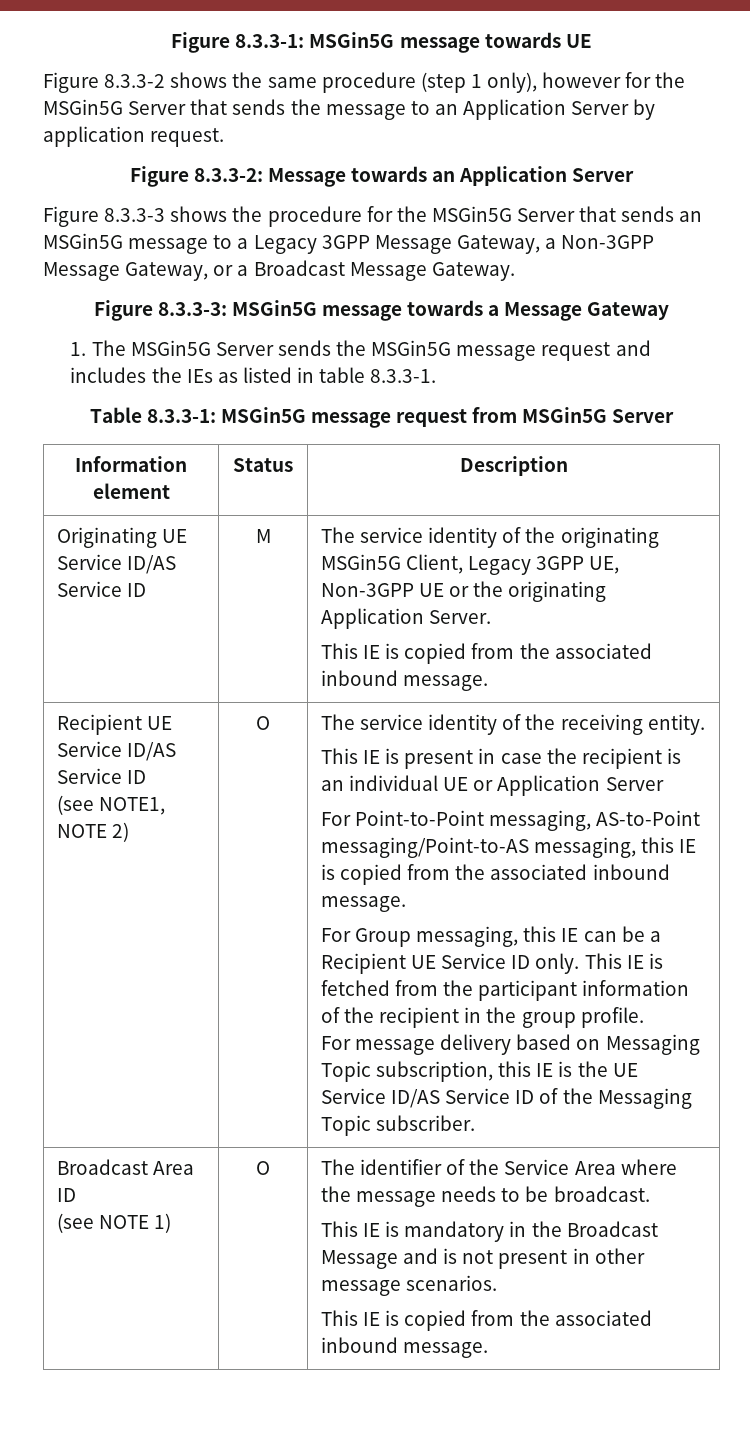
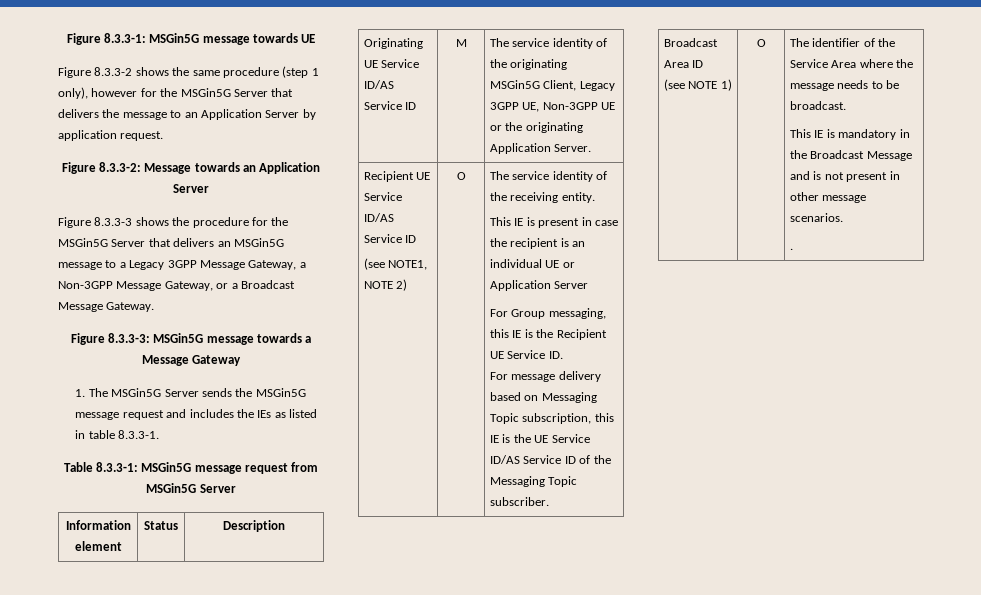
- Figure 8.3.3-2 shows the same procedure (step 1 only), however for the MSGin5G Server that sends the message to an Application Server by application request.
+ Figure 8.3.3-2 shows the same procedure (step 1 only), however for the MSGin5G Server that delivers the message to an Application Server by application request.
- Figure 8.3.3-3 shows the procedure for the MSGin5G Server that sends an MSGin5G message to a Legacy 3GPP Message Gateway, a Non-3GPP Message Gateway, or a Broadcast Message Gateway.
+ Figure 8.3.3-3 shows the procedure for the MSGin5G Server that delivers an MSGin5G message to a Legacy 3GPP Message Gateway, a Non-3GPP Message Gateway, or a Broadcast Message Gateway.
  Originating UE Service ID/AS Service ID | M | The service identity of the originating MSGin5G Client, Legacy 3GPP UE, Non-3GPP UE or the originating Application Server.
- This IE is copied from the associated inbound message.
- For Point-to-Point messaging, AS-to-Point messaging/Point-to-AS messaging, this IE is copied from the associated inbound message.
- For Group messaging, this IE can be a Recipient UE Service ID only. This IE is fetched from the participant information of the recipient in the group profile.
+ For Group messaging, this IE is the Recipient UE Service ID.
  This IE is mandatory in the Broadcast Message and is not present in other message scenarios.
- This IE is copied from the associated inbound message.
+ .

